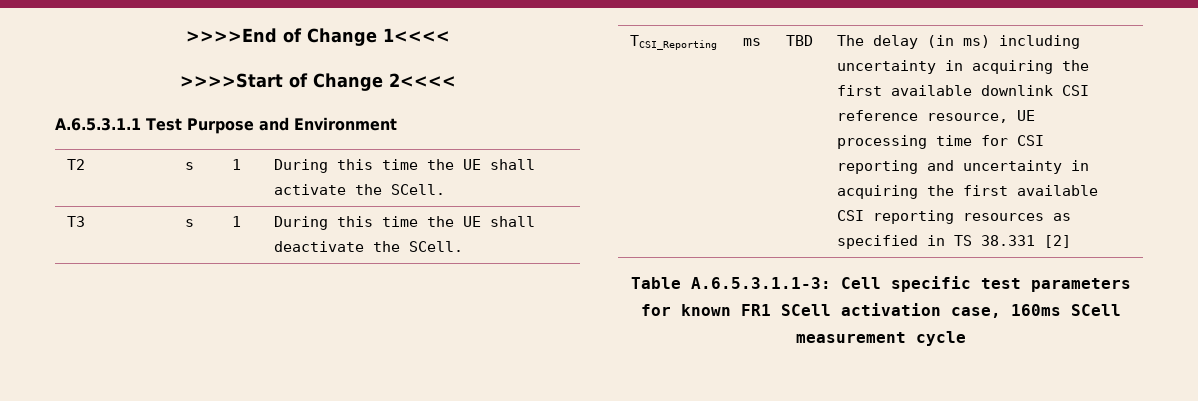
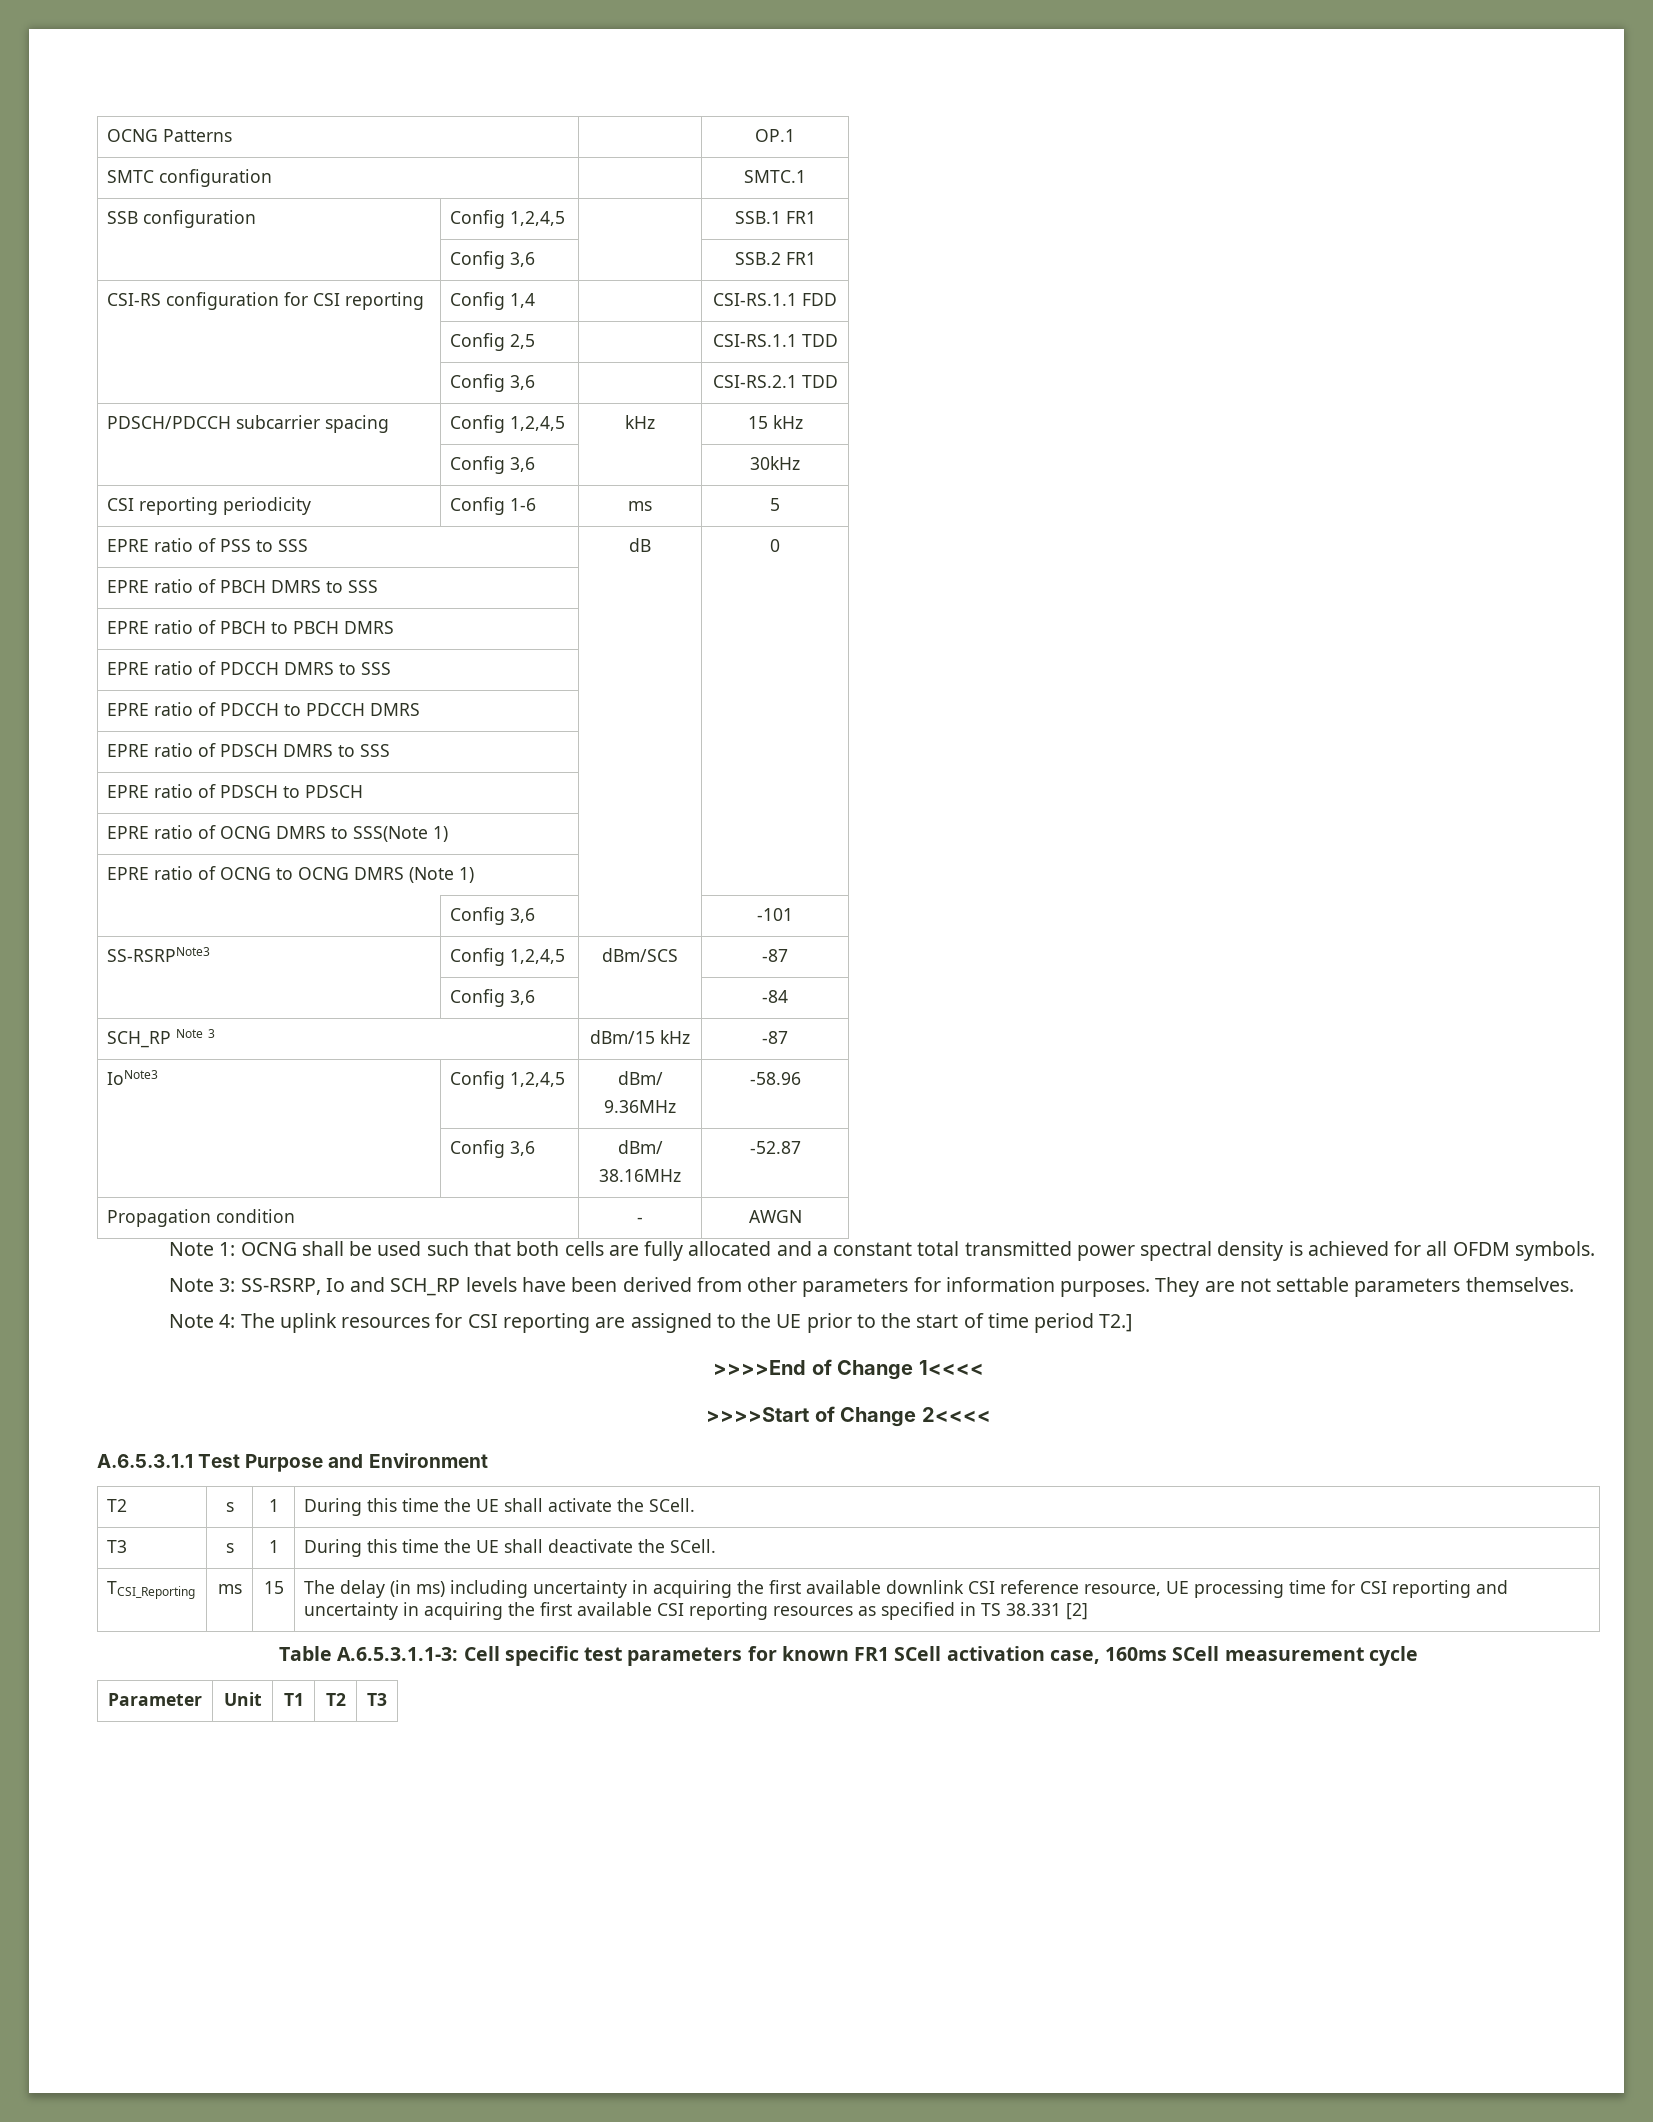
+ OCNG Patterns | | OP.1
+ SMTC configuration | | SMTC.1
+ SSB configuration | Config 1,2,4,5 | | SSB.1 FR1
+ | Config 3,6 | | SSB.2 FR1
+ CSI-RS configuration for CSI reporting | Config 1,4 | | CSI-RS.1.1 FDD
+ | Config 2,5 | | CSI-RS.1.1 TDD
+ | Config 3,6 | | CSI-RS.2.1 TDD
+ PDSCH/PDCCH subcarrier spacing | Config 1,2,4,5 | kHz | 15 kHz
+ | Config 3,6 | | 30kHz
+ CSI reporting periodicity | Config 1-6 | ms | 5
+ EPRE ratio of PSS to SSS | dB | 0
+ EPRE ratio of PBCH DMRS to SSS | |
+ EPRE ratio of PBCH to PBCH DMRS | |
+ EPRE ratio of PDCCH DMRS to SSS | |
+ EPRE ratio of PDCCH to PDCCH DMRS | |
+ EPRE ratio of PDSCH DMRS to SSS | |
+ EPRE ratio of PDSCH to PDSCH | |
+ EPRE ratio of OCNG DMRS to SSS(Note 1) | |
+ EPRE ratio of OCNG to OCNG DMRS (Note 1) | |
+ | Config 3,6 | | -101
+ SS-RSRPNote3 | Config 1,2,4,5 | dBm/SCS | -87
+ | Config 3,6 | | -84
+ SCH_RP Note 3 | dBm/15 kHz | -87
+ IoNote3 | Config 1,2,4,5 | dBm/
+ 9.36MHz | -58.96
+ | Config 3,6 | dBm/
+ 38.16MHz | -52.87
+ Propagation condition | - | AWGN
+ Note 1: OCNG shall be used such that both cells are fully allocated and a constant total transmitted power spectral density is achieved for all OFDM symbols.
+ Note 3: SS-RSRP, Io and SCH_RP levels have been derived from other parameters for information purposes. They are not settable parameters themselves.
+ Note 4: The uplink resources for CSI reporting are assigned to the UE prior to the start of time period T2.]
- TCSI_Reporting | ms | TBD | The delay (in ms) including uncertainty in acquiring the first available downlink CSI reference resource, UE processing time for CSI reporting and uncertainty in acquiring the first available CSI reporting resources as specified in TS 38.331 [2]
+ TCSI_Reporting | ms | 15 | The delay (in ms) including uncertainty in acquiring the first available downlink CSI reference resource, UE processing time for CSI reporting and uncertainty in acquiring the first available CSI reporting resources as specified in TS 38.331 [2]
+ Parameter | Unit | T1 | T2 | T3

